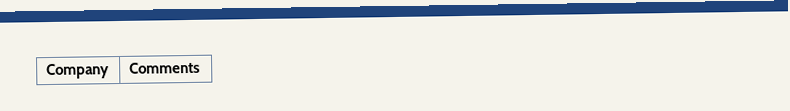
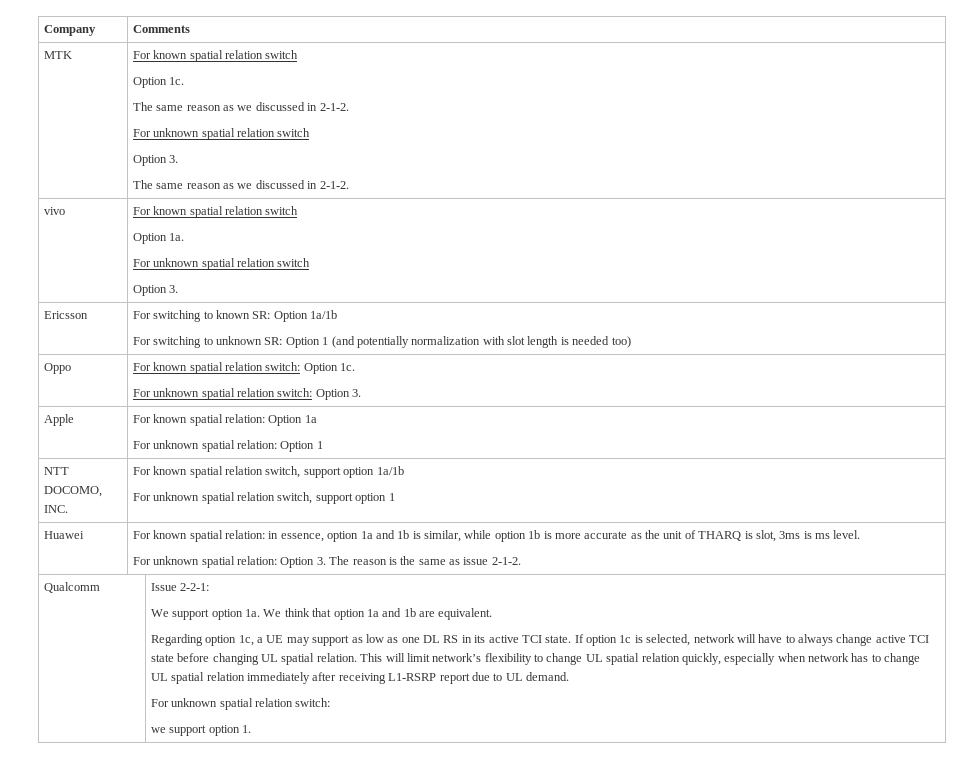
+ MTK | For known spatial relation switch
+ Option 1c.
+ The same reason as we discussed in 2-1-2.
+ For unknown spatial relation switch
+ Option 3.
+ The same reason as we discussed in 2-1-2.
+ vivo | For known spatial relation switch
+ Option 1a.
+ For unknown spatial relation switch
+ Option 3.
+ Ericsson | For switching to known SR: Option 1a/1b
+ For switching to unknown SR: Option 1 (and potentially normalization with slot length is needed too)
+ Oppo | For known spatial relation switch: Option 1c.
+ For unknown spatial relation switch: Option 3.
+ Apple | For known spatial relation: Option 1a
+ For unknown spatial relation: Option 1
+ NTT DOCOMO, INC. | For known spatial relation switch, support option 1a/1b
+ For unknown spatial relation switch, support option 1
+ Huawei | For known spatial relation: in essence, option 1a and 1b is similar, while option 1b is more accurate as the unit of THARQ is slot, 3ms is ms level.
+ For unknown spatial relation: Option 3. The reason is the same as issue 2-1-2.
+ Qualcomm | Issue 2-2-1:
+ We support option 1a. We think that option 1a and 1b are equivalent.
+ Regarding option 1c, a UE may support as low as one DL RS in its active TCI state. If option 1c is selected, network will have to always change active TCI state before changing UL spatial relation. This will limit network’s flexibility to change UL spatial relation quickly, especially when network has to change UL spatial relation immediately after receiving L1-RSRP report due to UL demand.
+ For unknown spatial relation switch:
+ we support option 1.

